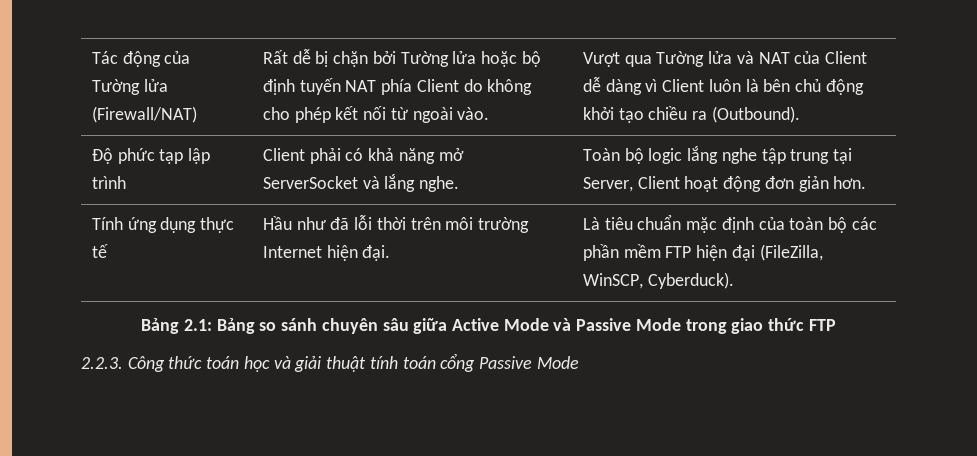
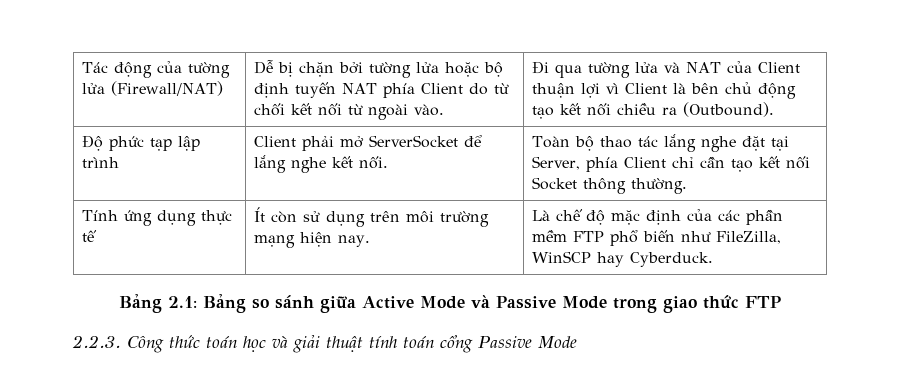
- Tác động của Tường lửa (Firewall/NAT)
+ Tác động của tường lửa (Firewall/NAT)
- Rất dễ bị chặn bởi Tường lửa hoặc bộ định tuyến NAT phía Client do không cho phép kết nối từ ngoài vào.
+ Dễ bị chặn bởi tường lửa hoặc bộ định tuyến NAT phía Client do từ chối kết nối từ ngoài vào.
- Vượt qua Tường lửa và NAT của Client dễ dàng vì Client luôn là bên chủ động khởi tạo chiều ra (Outbound).
+ Đi qua tường lửa và NAT của Client thuận lợi vì Client là bên chủ động tạo kết nối chiều ra (Outbound).
- Độ phức tạp lập trình | Client phải có khả năng mở ServerSocket và lắng nghe. | Toàn bộ logic lắng nghe tập trung tại Server, Client hoạt động đơn giản hơn.
+ Độ phức tạp lập trình | Client phải mở ServerSocket để lắng nghe kết nối. | Toàn bộ thao tác lắng nghe đặt tại Server, phía Client chỉ cần tạo kết nối Socket thông thường.
- Tính ứng dụng thực tế | Hầu như đã lỗi thời trên môi trường Internet hiện đại. | Là tiêu chuẩn mặc định của toàn bộ các phần mềm FTP hiện đại (FileZilla, WinSCP, Cyberduck).
+ Tính ứng dụng thực tế | Ít còn sử dụng trên môi trường mạng hiện nay. | Là chế độ mặc định của các phần mềm FTP phổ biến như FileZilla, WinSCP hay Cyberduck.
- Bảng 2.1: Bảng so sánh chuyên sâu giữa Active Mode và Passive Mode trong giao thức FTP
+ Bảng 2.1: Bảng so sánh giữa Active Mode và Passive Mode trong giao thức FTP

